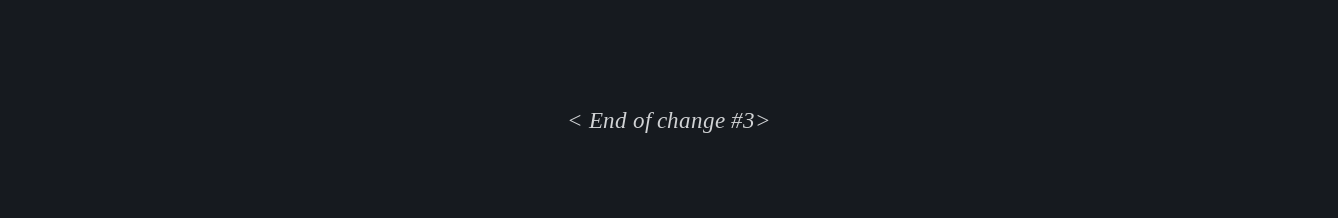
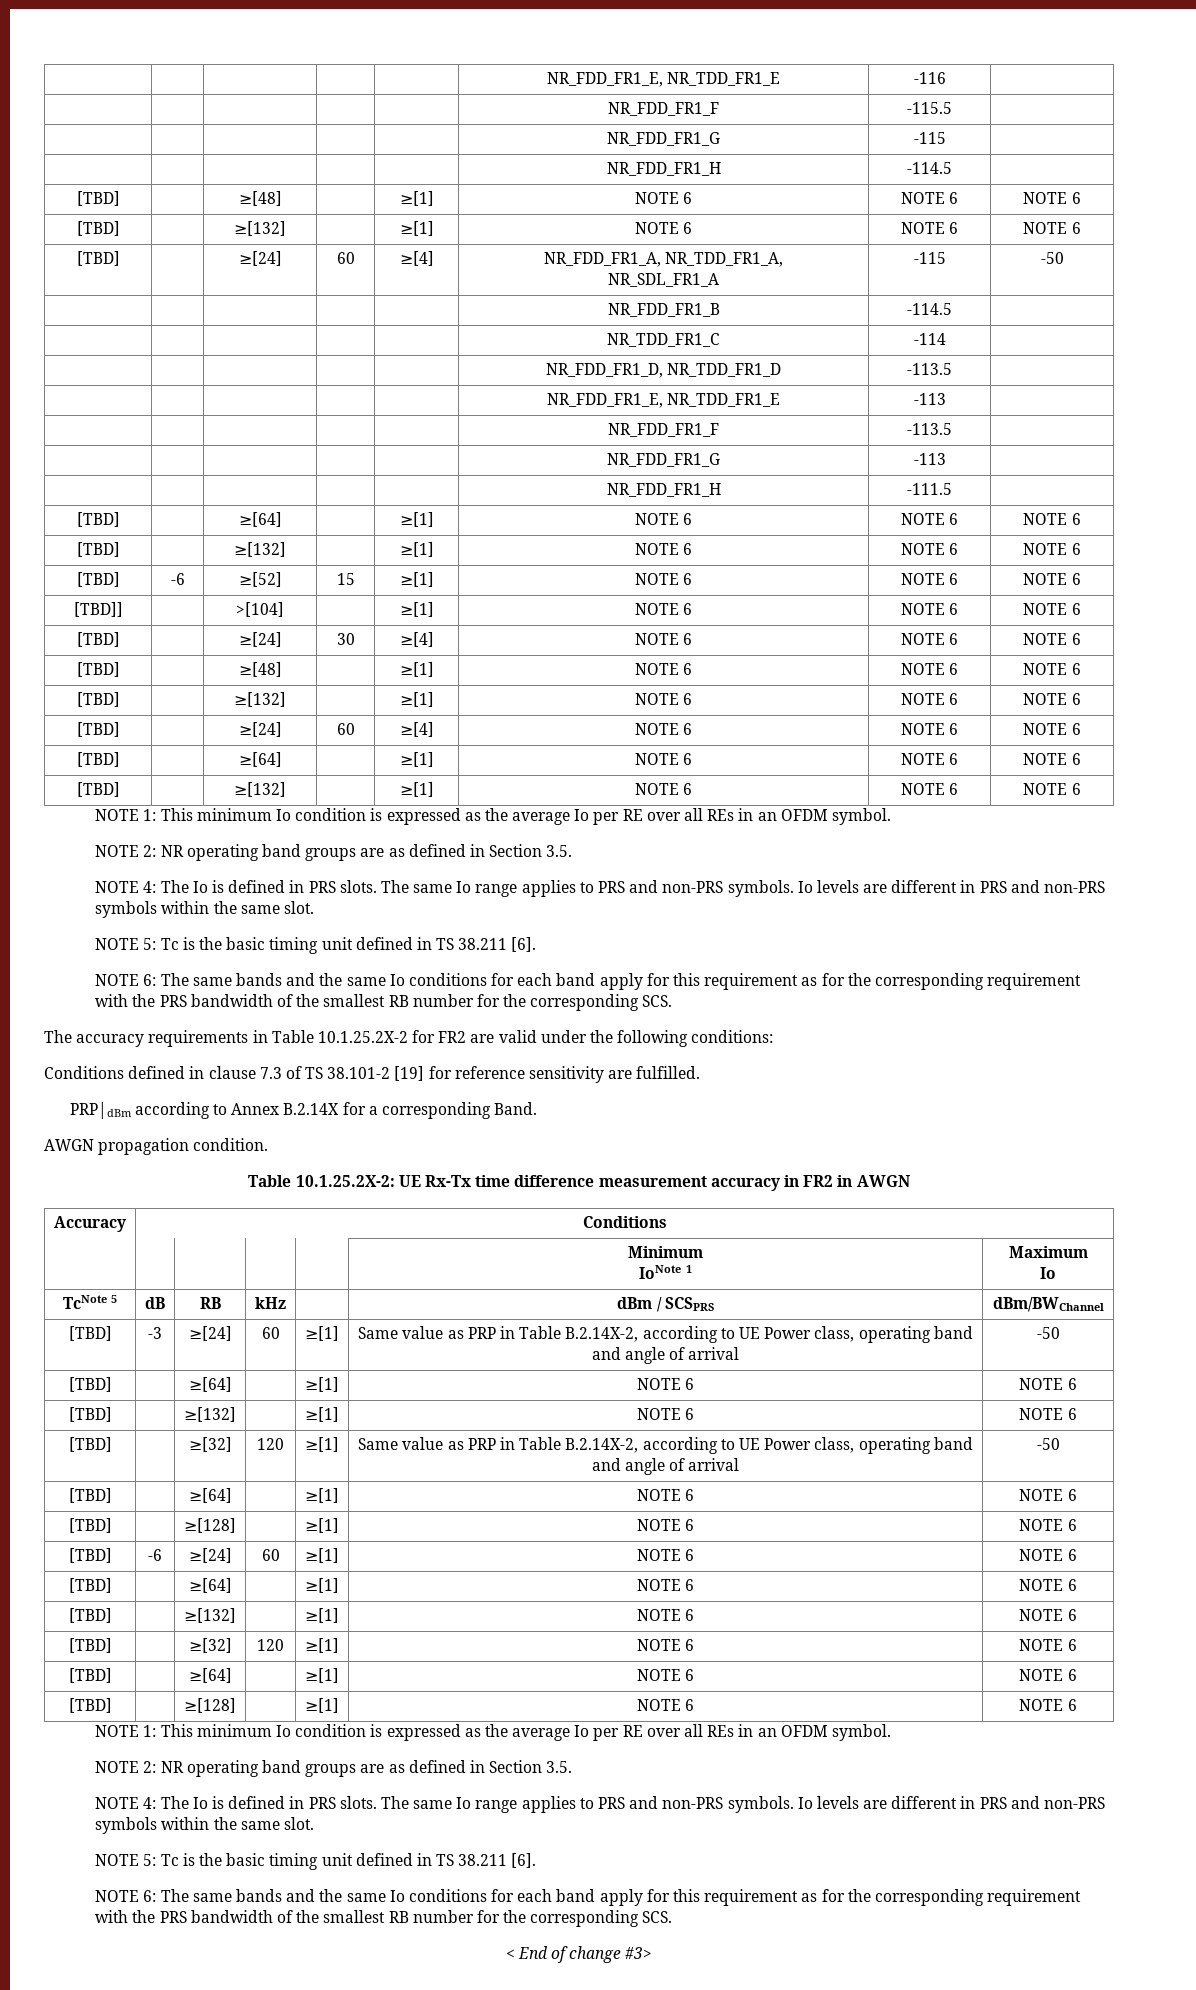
+ | | | | | NR_FDD_FR1_E, NR_TDD_FR1_E | -116 |
+ | | | | | NR_FDD_FR1_F | -115.5 |
+ | | | | | NR_FDD_FR1_G | -115 |
+ | | | | | NR_FDD_FR1_H | -114.5 |
+ [TBD] | | ≥[48] | | ≥[1] | NOTE 6 | NOTE 6 | NOTE 6
+ [TBD] | | ≥[132] | | ≥[1] | NOTE 6 | NOTE 6 | NOTE 6
+ [TBD] | | ≥[24] | 60 | ≥[4] | NR_FDD_FR1_A, NR_TDD_FR1_A,
+ NR_SDL_FR1_A | -115 | -50
+ | | | | | NR_FDD_FR1_B | -114.5 |
+ | | | | | NR_TDD_FR1_C | -114 |
+ | | | | | NR_FDD_FR1_D, NR_TDD_FR1_D | -113.5 |
+ | | | | | NR_FDD_FR1_E, NR_TDD_FR1_E | -113 |
+ | | | | | NR_FDD_FR1_F | -113.5 |
+ | | | | | NR_FDD_FR1_G | -113 |
+ | | | | | NR_FDD_FR1_H | -111.5 |
+ [TBD] | | ≥[64] | | ≥[1] | NOTE 6 | NOTE 6 | NOTE 6
+ [TBD] | | ≥[132] | | ≥[1] | NOTE 6 | NOTE 6 | NOTE 6
+ [TBD] | -6 | ≥[52] | 15 | ≥[1] | NOTE 6 | NOTE 6 | NOTE 6
+ [TBD]] | | >[104] | | ≥[1] | NOTE 6 | NOTE 6 | NOTE 6
+ [TBD] | | ≥[24] | 30 | ≥[4] | NOTE 6 | NOTE 6 | NOTE 6
+ [TBD] | | ≥[48] | | ≥[1] | NOTE 6 | NOTE 6 | NOTE 6
+ [TBD] | | ≥[132] | | ≥[1] | NOTE 6 | NOTE 6 | NOTE 6
+ [TBD] | | ≥[24] | 60 | ≥[4] | NOTE 6 | NOTE 6 | NOTE 6
+ [TBD] | | ≥[64] | | ≥[1] | NOTE 6 | NOTE 6 | NOTE 6
+ [TBD] | | ≥[132] | | ≥[1] | NOTE 6 | NOTE 6 | NOTE 6
+ NOTE 1: This minimum Io condition is expressed as the average Io per RE over all REs in an OFDM symbol.
+ NOTE 2: NR operating band groups are as defined in Section 3.5.
+ NOTE 4: The Io is defined in PRS slots. The same Io range applies to PRS and non-PRS symbols. Io levels are different in PRS and non-PRS symbols within the same slot.
+ NOTE 5: Tc is the basic timing unit defined in TS 38.211 [6].
+ NOTE 6: The same bands and the same Io conditions for each band apply for this requirement as for the corresponding requirement with the PRS bandwidth of the smallest RB number for the corresponding SCS.
+ The accuracy requirements in Table 10.1.25.2X-2 for FR2 are valid under the following conditions:
+ Conditions defined in clause 7.3 of TS 38.101-2 [19] for reference sensitivity are fulfilled.
+ PRP|dBm according to Annex B.2.14X for a corresponding Band.
+ AWGN propagation condition.
+ Table 10.1.25.2X-2: UE Rx-Tx time difference measurement accuracy in FR2 in AWGN
+ Accuracy | Conditions
+ | | | | | Minimum
+ IoNote 1 | Maximum
+ Io
+ TcNote 5 | dB | RB | kHz | | dBm / SCSPRS | dBm/BWChannel
+ [TBD] | -3 | ≥[24] | 60 | ≥[1] | Same value as PRP in Table B.2.14X-2, according to UE Power class, operating band and angle of arrival | -50
+ [TBD] | | ≥[64] | | ≥[1] | NOTE 6 | NOTE 6
+ [TBD] | | ≥[132] | | ≥[1] | NOTE 6 | NOTE 6
+ [TBD] | | ≥[32] | 120 | ≥[1] | Same value as PRP in Table B.2.14X-2, according to UE Power class, operating band and angle of arrival | -50
+ [TBD] | | ≥[64] | | ≥[1] | NOTE 6 | NOTE 6
+ [TBD] | | ≥[128] | | ≥[1] | NOTE 6 | NOTE 6
+ [TBD] | -6 | ≥[24] | 60 | ≥[1] | NOTE 6 | NOTE 6
+ [TBD] | | ≥[64] | | ≥[1] | NOTE 6 | NOTE 6
+ [TBD] | | ≥[132] | | ≥[1] | NOTE 6 | NOTE 6
+ [TBD] | | ≥[32] | 120 | ≥[1] | NOTE 6 | NOTE 6
+ [TBD] | | ≥[64] | | ≥[1] | NOTE 6 | NOTE 6
+ [TBD] | | ≥[128] | | ≥[1] | NOTE 6 | NOTE 6
+ NOTE 1: This minimum Io condition is expressed as the average Io per RE over all REs in an OFDM symbol.
+ NOTE 2: NR operating band groups are as defined in Section 3.5.
+ NOTE 4: The Io is defined in PRS slots. The same Io range applies to PRS and non-PRS symbols. Io levels are different in PRS and non-PRS symbols within the same slot.
+ NOTE 5: Tc is the basic timing unit defined in TS 38.211 [6].
+ NOTE 6: The same bands and the same Io conditions for each band apply for this requirement as for the corresponding requirement with the PRS bandwidth of the smallest RB number for the corresponding SCS.

